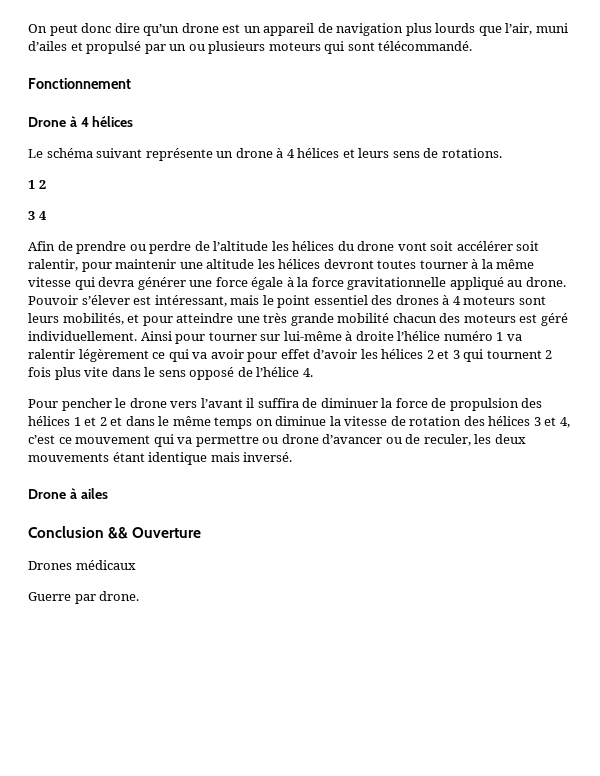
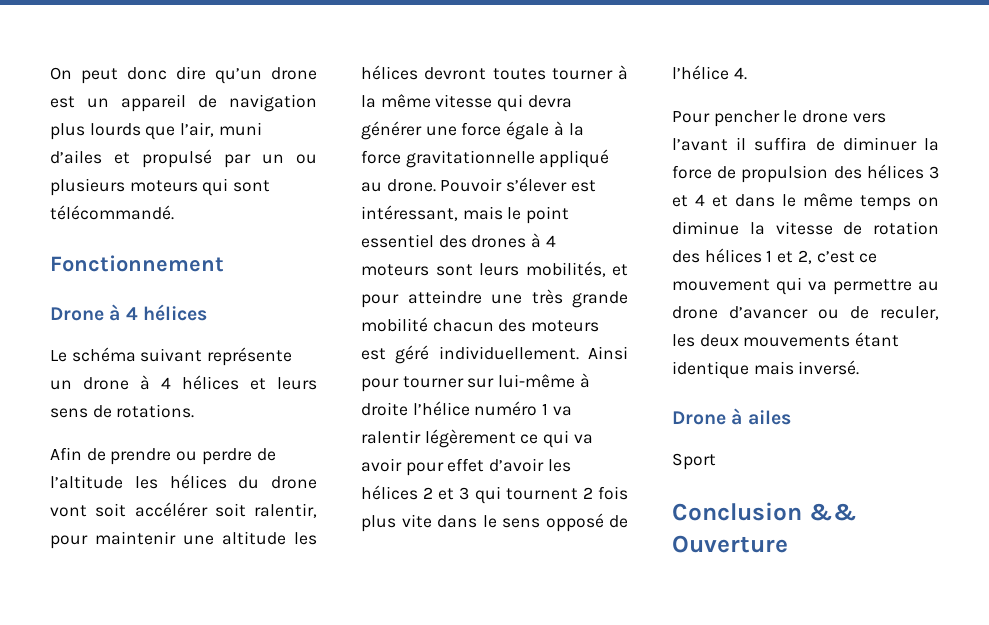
- 1 2
- 3 4
- Pour pencher le drone vers l’avant il suffira de diminuer la force de propulsion des hélices 1 et 2 et dans le même temps on diminue la vitesse de rotation des hélices 3 et 4, c’est ce mouvement qui va permettre ou drone d’avancer ou de reculer, les deux mouvements étant identique mais inversé.
+ Pour pencher le drone vers l’avant il suffira de diminuer la force de propulsion des hélices 3 et 4 et dans le même temps on diminue la vitesse de rotation des hélices 1 et 2, c’est ce mouvement qui va permettre au drone d’avancer ou de reculer, les deux mouvements étant identique mais inversé.
+ Sport
- Drones médicaux
- Guerre par drone.

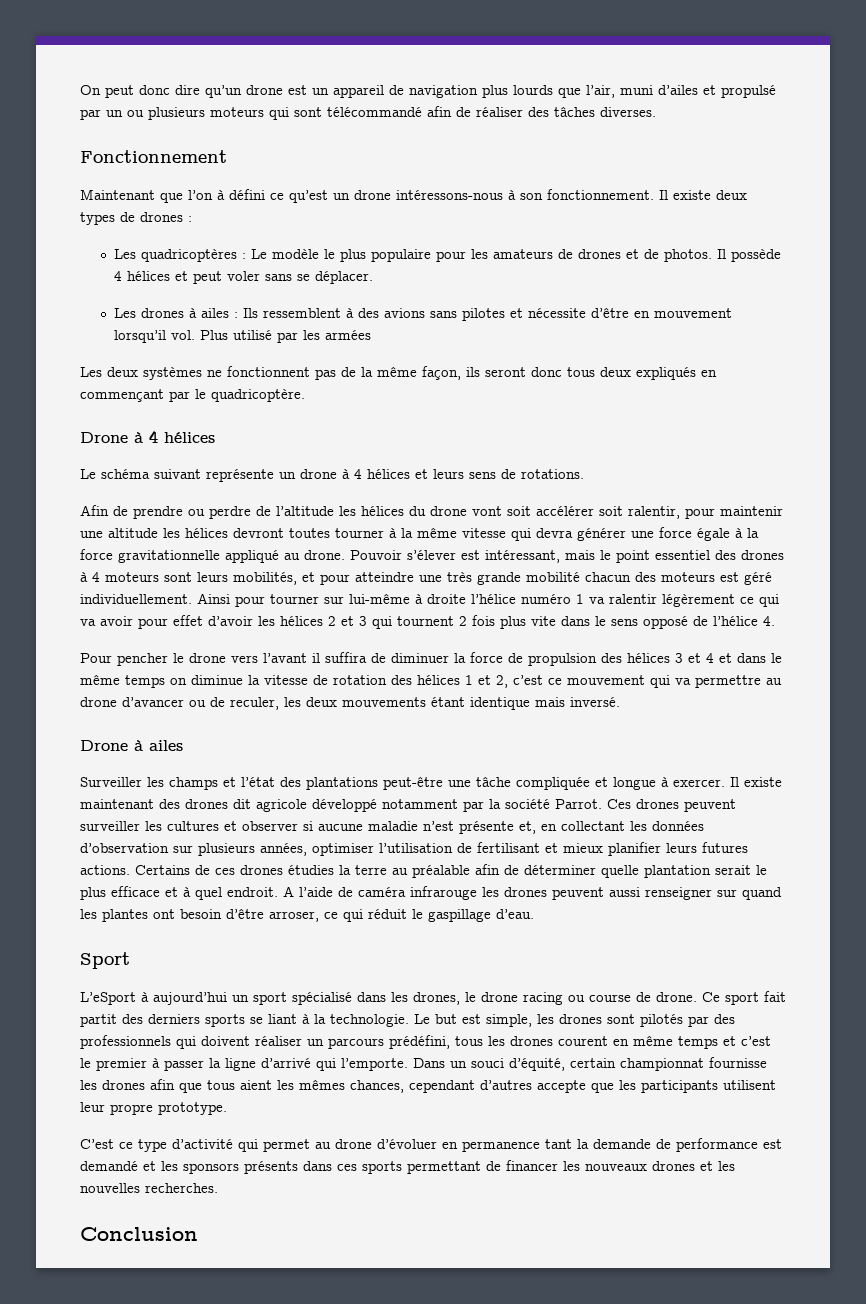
- On peut donc dire qu’un drone est un appareil de navigation plus lourds que l’air, muni d’ailes et propulsé par un ou plusieurs moteurs qui sont télécommandé.
+ On peut donc dire qu’un drone est un appareil de navigation plus lourds que l’air, muni d’ailes et propulsé par un ou plusieurs moteurs qui sont télécommandé afin de réaliser des tâches diverses.
  Fonctionnement
+ Maintenant que l’on à défini ce qu’est un drone intéressons-nous à son fonctionnement. Il existe deux types de drones :
+ Les quadricoptères : Le modèle le plus populaire pour les amateurs de drones et de photos. Il possède 4 hélices et peut voler sans se déplacer.
+ Les drones à ailes : Ils ressemblent à des avions sans pilotes et nécessite d’être en mouvement lorsqu’il vol. Plus utilisé par les armées
+ Les deux systèmes ne fonctionnent pas de la même façon, ils seront donc tous deux expliqués en commençant par le quadricoptère.
+ Surveiller les champs et l’état des plantations peut-être une tâche compliquée et longue à exercer. Il existe maintenant des drones dit agricole développé notamment par la société Parrot. Ces drones peuvent surveiller les cultures et observer si aucune maladie n’est présente et, en collectant les données d’observation sur plusieurs années, optimiser l’utilisation de fertilisant et mieux planifier leurs futures actions. Certains de ces drones étudies la terre au préalable afin de déterminer quelle plantation serait le plus efficace et à quel endroit. A l’aide de caméra infrarouge les drones peuvent aussi renseigner sur quand les plantes ont besoin d’être arroser, ce qui réduit le gaspillage d’eau.
  Sport
+ L’eSport à aujourd’hui un sport spécialisé dans les drones, le drone racing ou course de drone. Ce sport fait partit des derniers sports se liant à la technologie. Le but est simple, les drones sont pilotés par des professionnels qui doivent réaliser un parcours prédéfini, tous les drones courent en même temps et c’est le premier à passer la ligne d’arrivé qui l’emporte. Dans un souci d’équité, certain championnat fournisse les drones afin que tous aient les mêmes chances, cependant d’autres accepte que les participants utilisent leur propre prototype.
+ C’est ce type d’activité qui permet au drone d’évoluer en permanence tant la demande de performance est demandé et les sponsors présents dans ces sports permettant de financer les nouveaux drones et les nouvelles recherches.
- Conclusion && Ouverture
+ Conclusion

